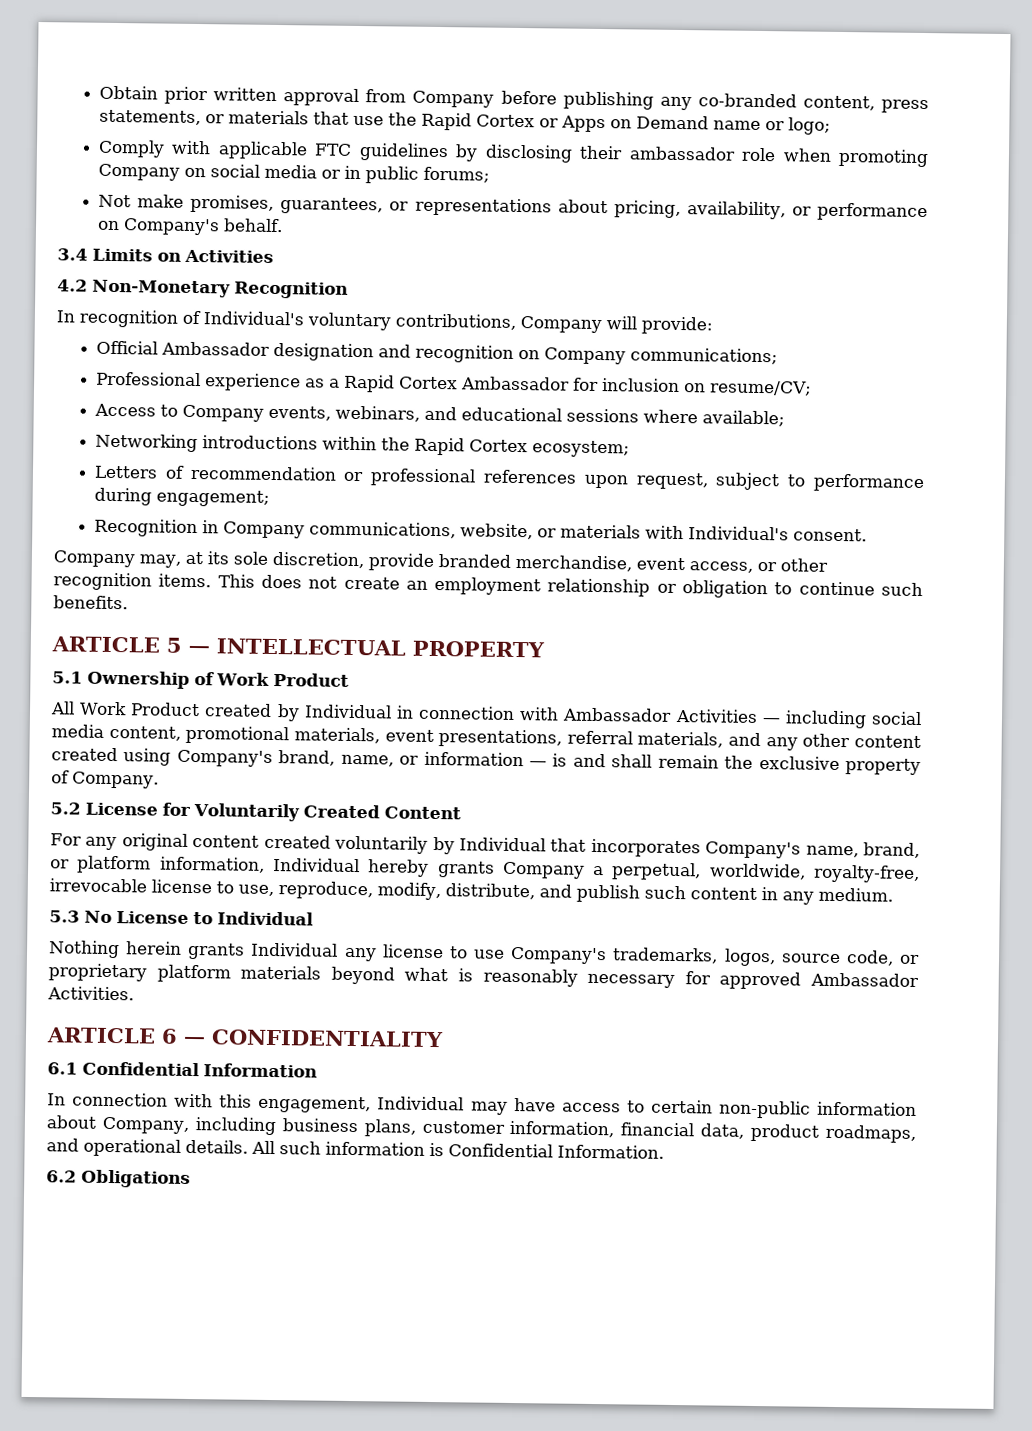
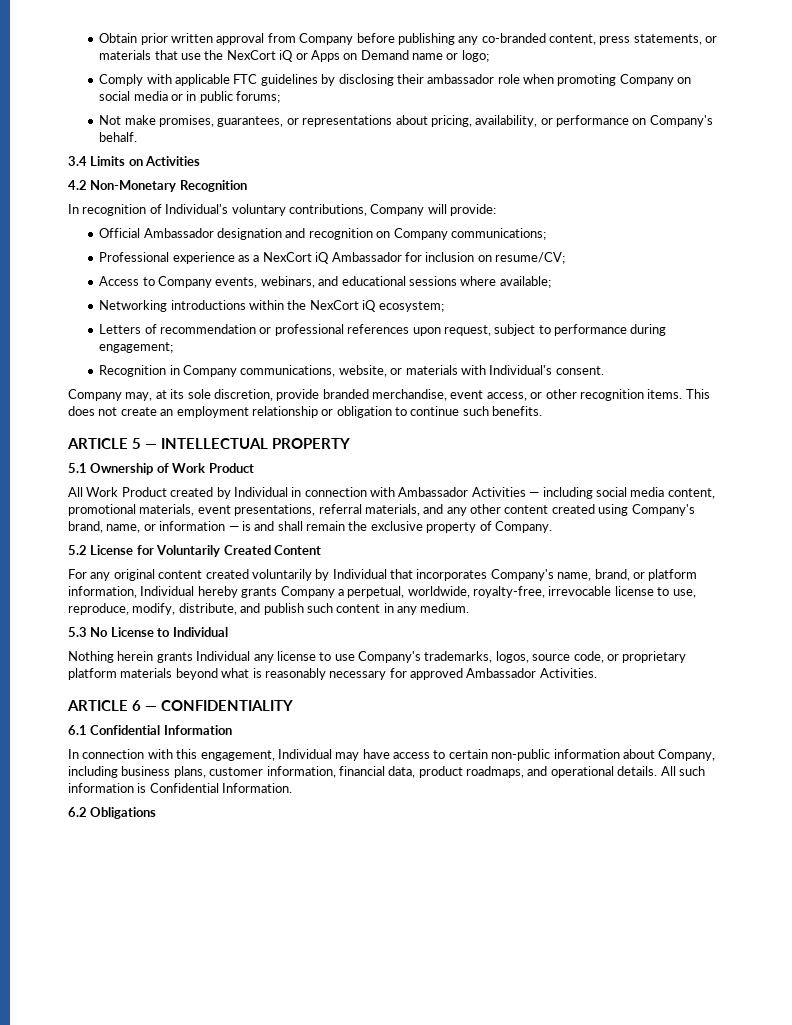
- Obtain prior written approval from Company before publishing any co-branded content, press statements, or materials that use the Rapid Cortex or Apps on Demand name or logo;
+ Obtain prior written approval from Company before publishing any co-branded content, press statements, or materials that use the NexCort iQ or Apps on Demand name or logo;
- Professional experience as a Rapid Cortex Ambassador for inclusion on resume/CV;
+ Professional experience as a NexCort iQ Ambassador for inclusion on resume/CV;
- Networking introductions within the Rapid Cortex ecosystem;
+ Networking introductions within the NexCort iQ ecosystem;

